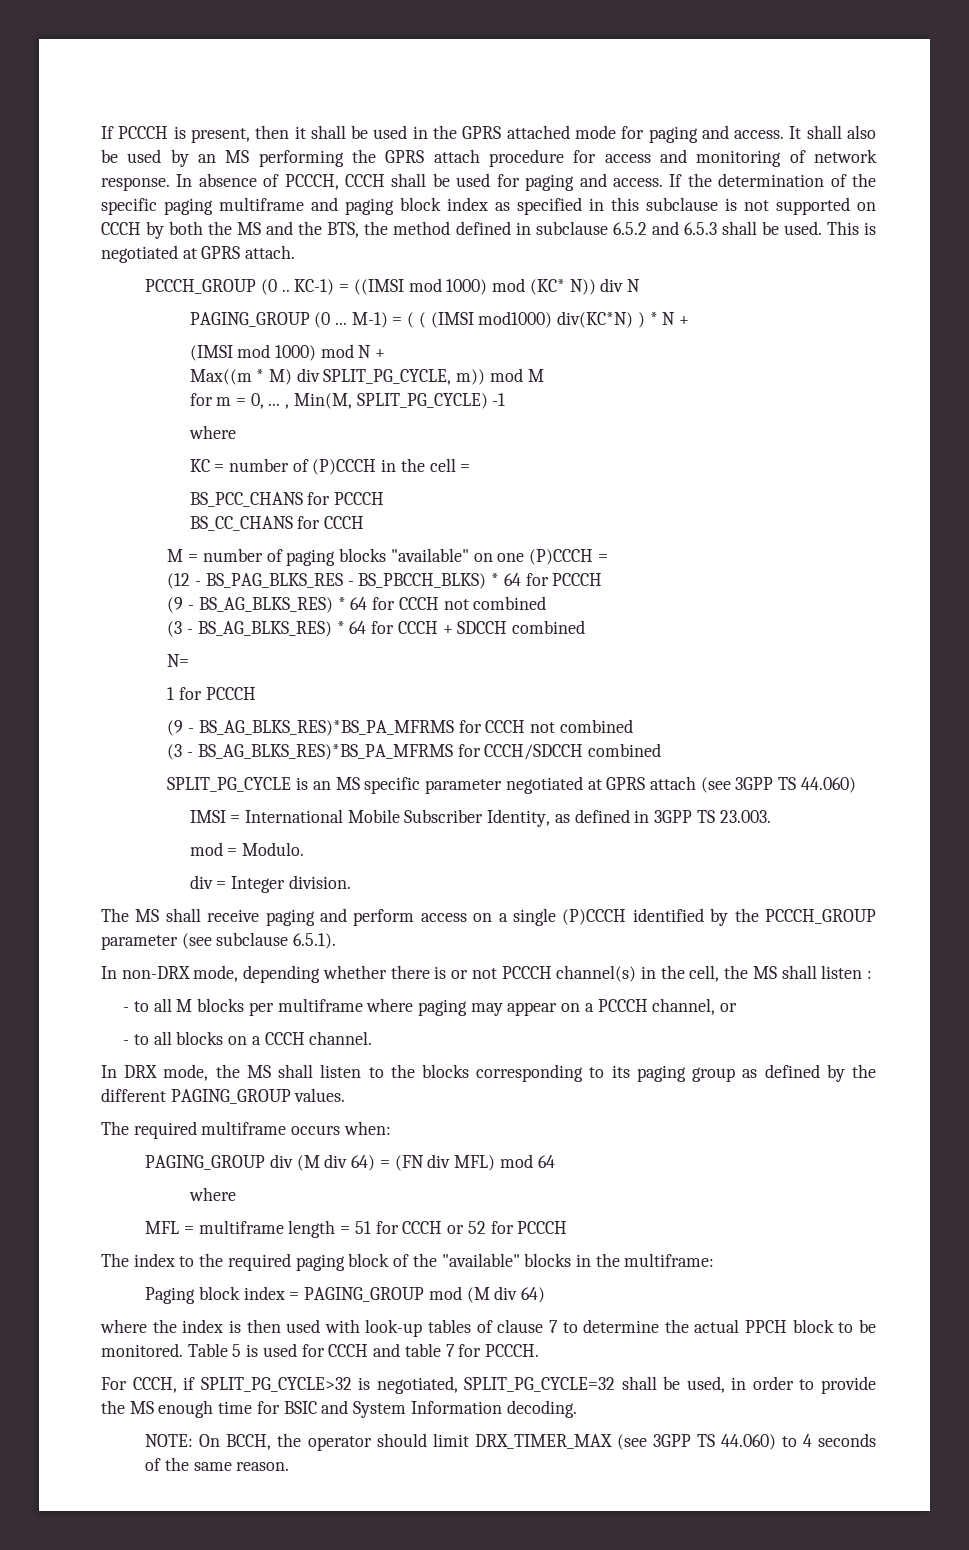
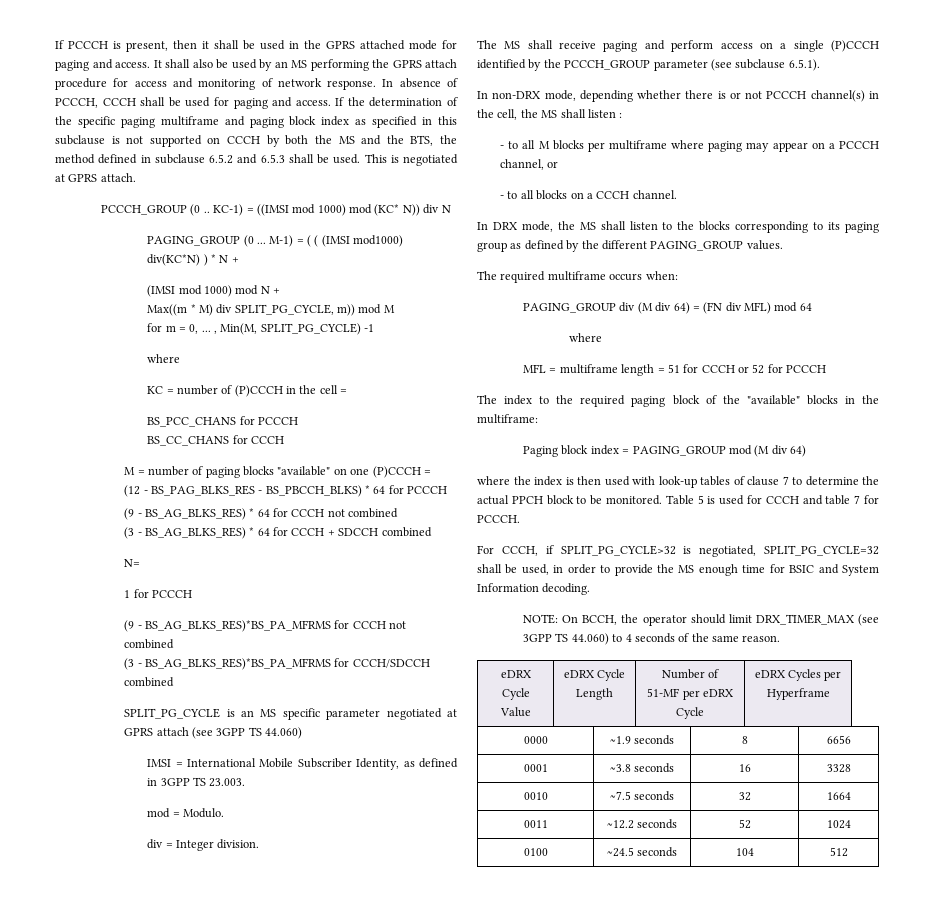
+ eDRX Cycle Value | eDRX Cycle Length | Number of 51-MF per eDRX Cycle | eDRX Cycles per Hyperframe
+ 0000 | ~1.9 seconds | 8 | 6656
+ 0001 | ~3.8 seconds | 16 | 3328
+ 0010 | ~7.5 seconds | 32 | 1664
+ 0011 | ~12.2 seconds | 52 | 1024
+ 0100 | ~24.5 seconds | 104 | 512

